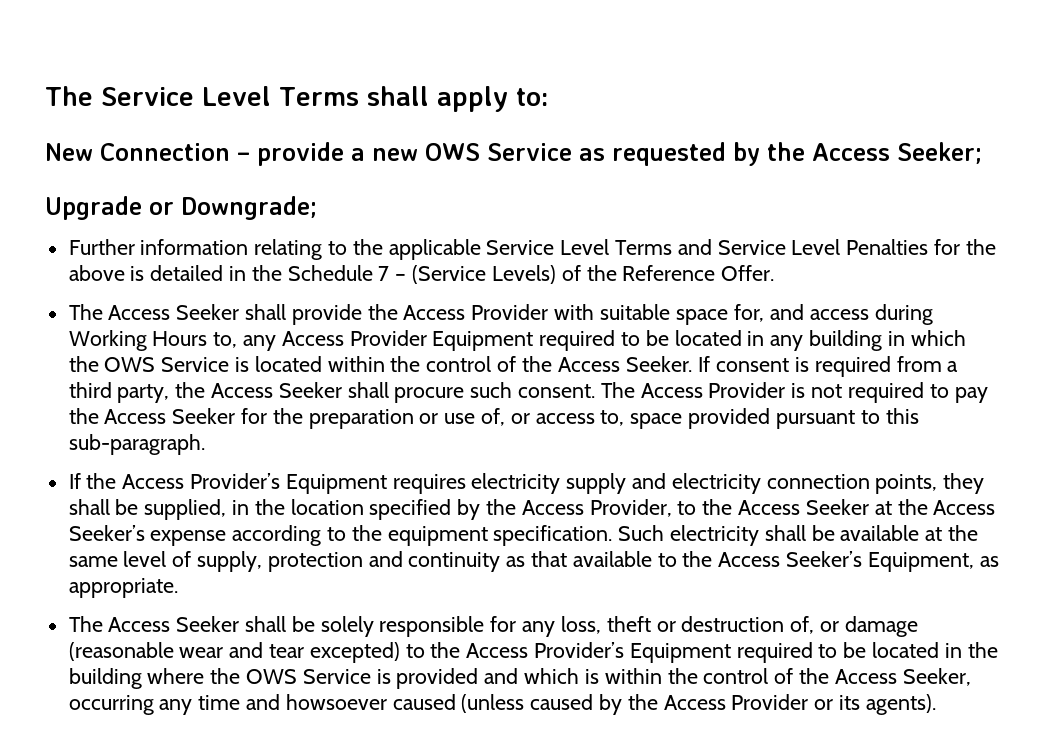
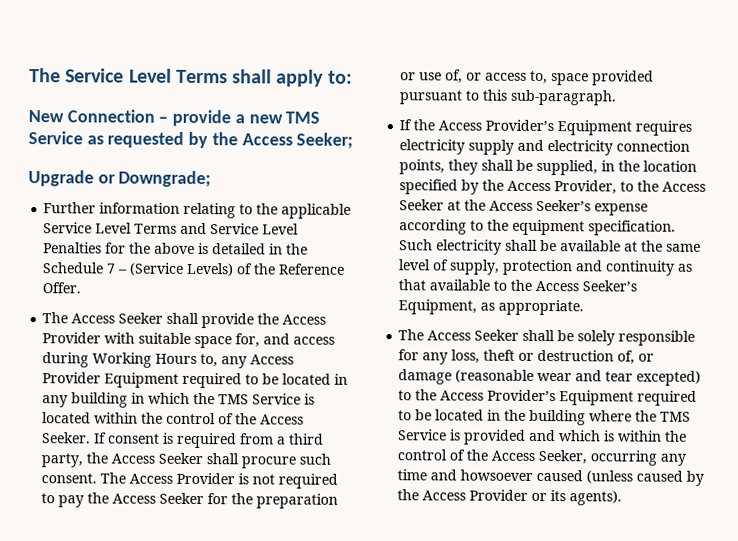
- New Connection – provide a new OWS Service as requested by the Access Seeker;
+ New Connection – provide a new TMS Service as requested by the Access Seeker;
- The Access Seeker shall provide the Access Provider with suitable space for, and access during Working Hours to, any Access Provider Equipment required to be located in any building in which the OWS Service is located within the control of the Access Seeker.
+ The Access Seeker shall provide the Access Provider with suitable space for, and access during Working Hours to, any Access Provider Equipment required to be located in any building in which the TMS Service is located within the control of the Access Seeker.
- The Access Seeker shall be solely responsible for any loss, theft or destruction of, or damage (reasonable wear and tear excepted) to the Access Provider’s Equipment required to be located in the building where the OWS Service is provided and which is within the control of the Access Seeker, occurring any time and howsoever caused (unless caused by the Access Provider or its agents).
+ The Access Seeker shall be solely responsible for any loss, theft or destruction of, or damage (reasonable wear and tear excepted) to the Access Provider’s Equipment required to be located in the building where the TMS Service is provided and which is within the control of the Access Seeker, occurring any time and howsoever caused (unless caused by the Access Provider or its agents).

